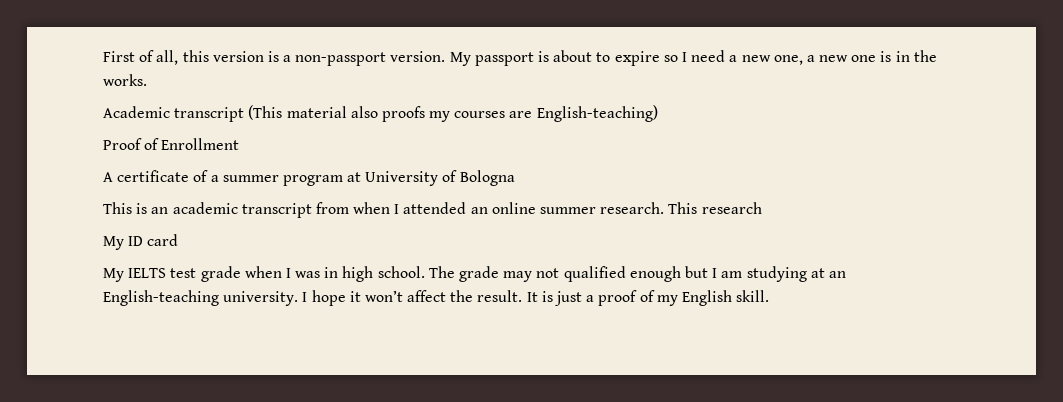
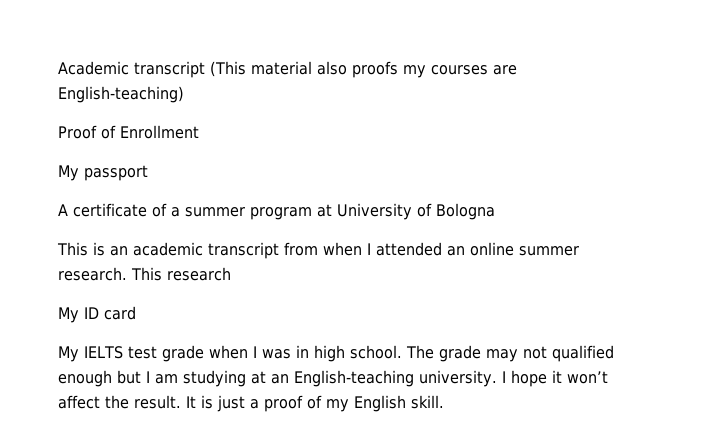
- First of all, this version is a non-passport version. My passport is about to expire so I need a new one, a new one is in the works.
+ My passport

